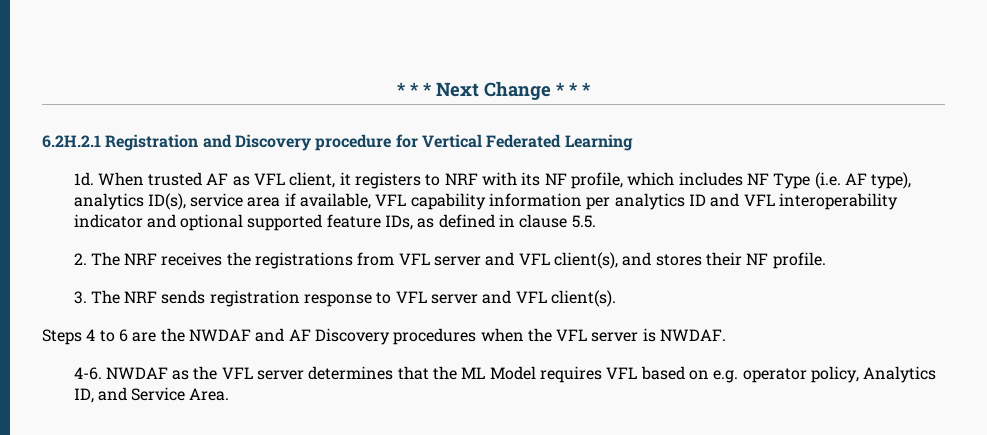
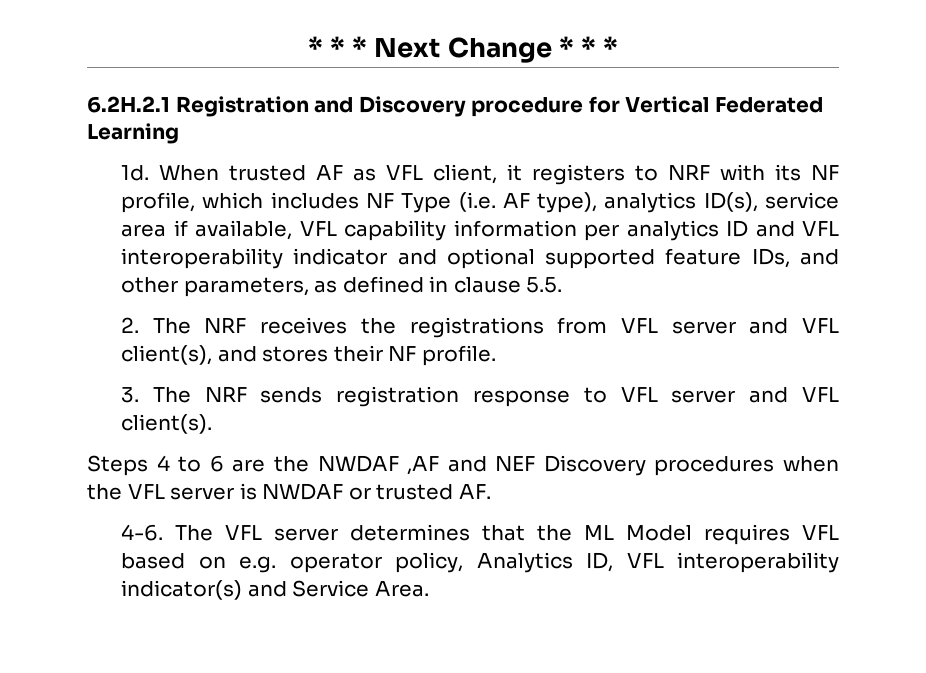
- When trusted AF as VFL client, it registers to NRF with its NF profile, which includes NF Type (i.e. AF type), analytics ID(s), service area if available, VFL capability information per analytics ID and VFL interoperability indicator and optional supported feature IDs, as defined in clause 5.5.
+ When trusted AF as VFL client, it registers to NRF with its NF profile, which includes NF Type (i.e. AF type), analytics ID(s), service area if available, VFL capability information per analytics ID and VFL interoperability indicator and optional supported feature IDs, and other parameters, as defined in clause 5.5.
- Steps 4 to 6 are the NWDAF and AF Discovery procedures when the VFL server is NWDAF.
- 4-6. NWDAF as the VFL server determines that the ML Model requires VFL based on e.g. operator policy, Analytics ID, and Service Area.
+ Steps 4 to 6 are the NWDAF ,AF and NEF Discovery procedures when the VFL server is NWDAF or trusted AF.
+ 4-6. The VFL server determines that the ML Model requires VFL based on e.g. operator policy, Analytics ID, VFL interoperability indicator(s) and Service Area.

